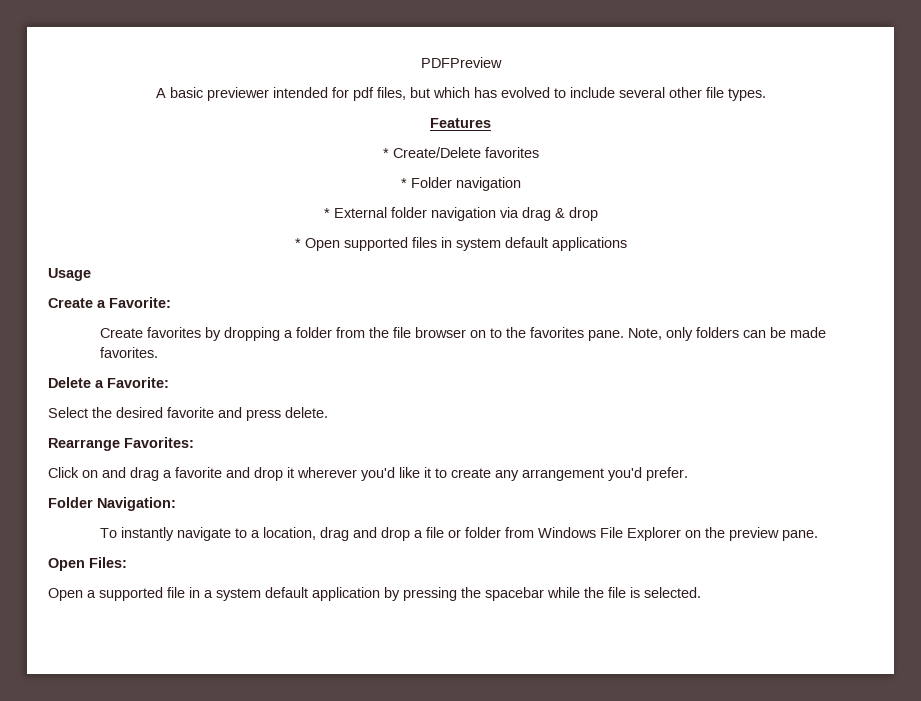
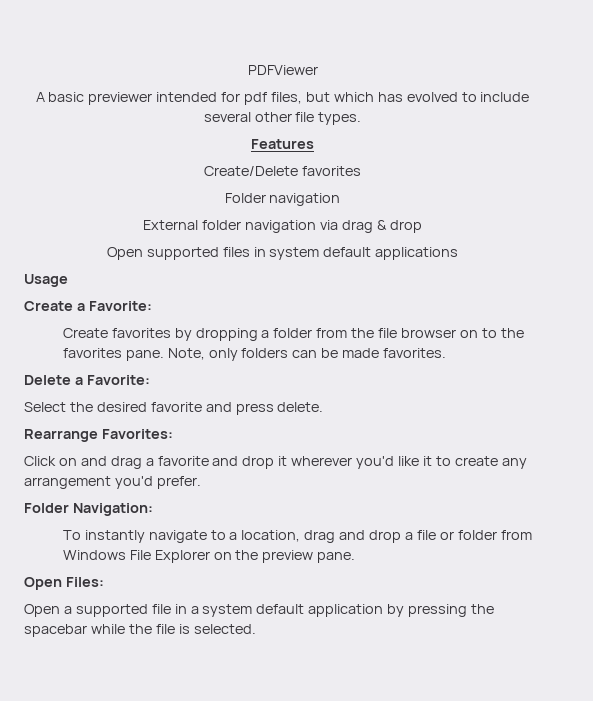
- PDFPreview
+ PDFViewer
- * Create/Delete favorites
+ Create/Delete favorites
- * Folder navigation
+ Folder navigation
- * External folder navigation via drag & drop
+ External folder navigation via drag & drop
- * Open supported files in system default applications
+ Open supported files in system default applications

